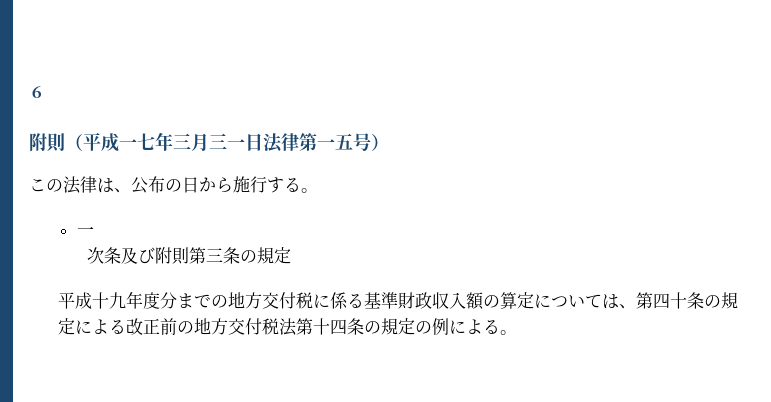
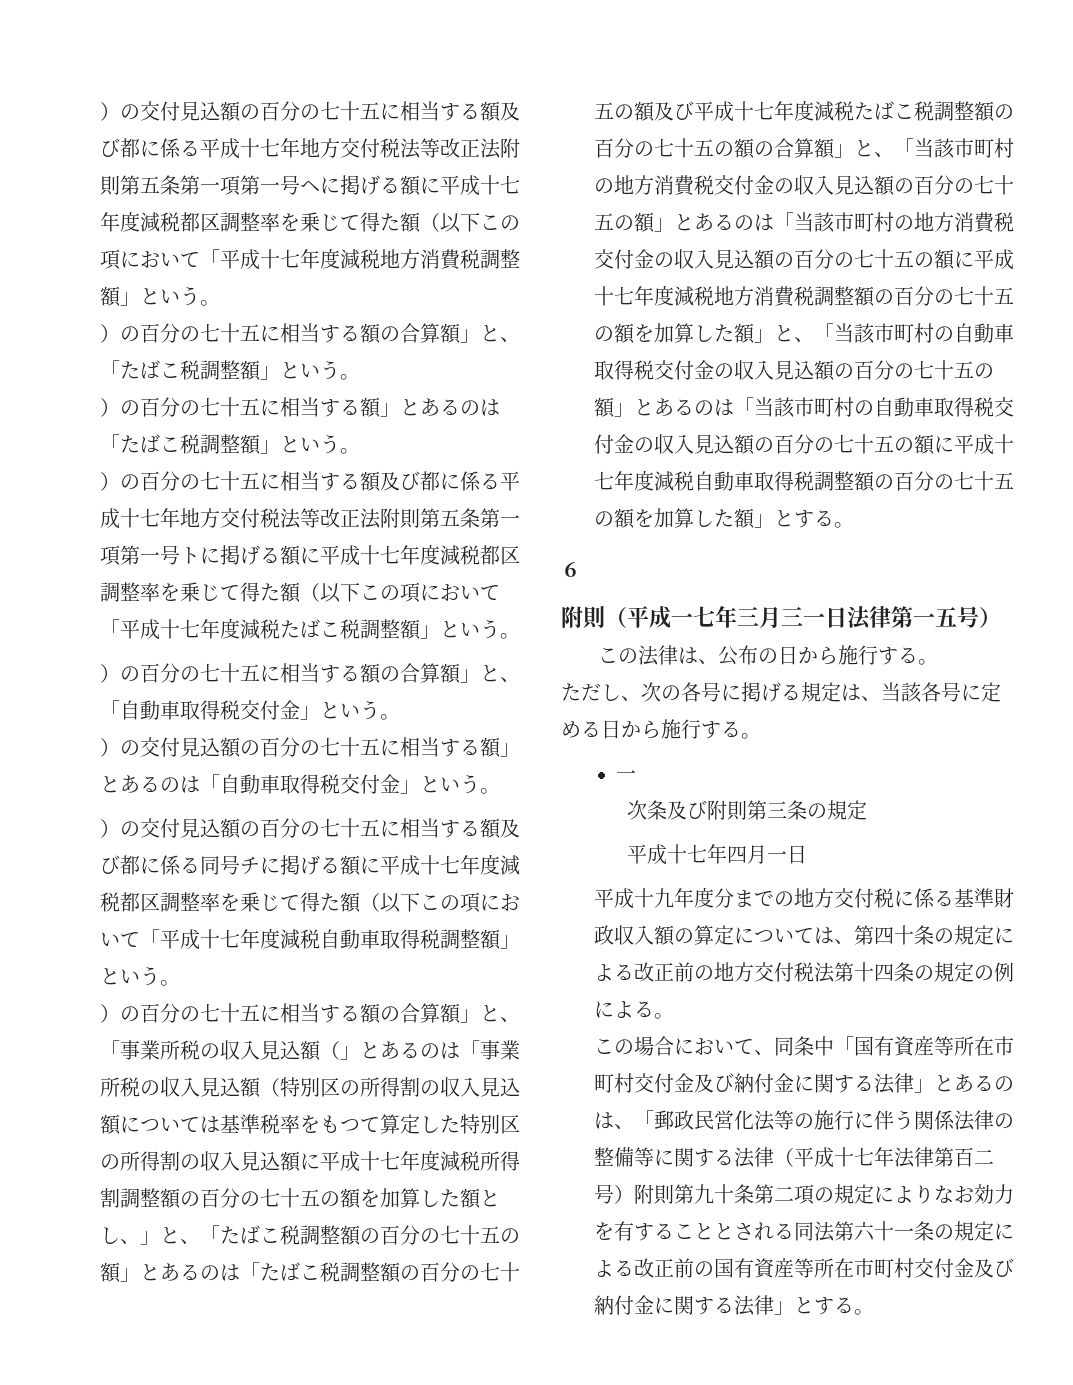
+ ）の交付見込額の百分の七十五に相当する額及び都に係る平成十七年地方交付税法等改正法附則第五条第一項第一号ヘに掲げる額に平成十七年度減税都区調整率を乗じて得た額（以下この項において「平成十七年度減税地方消費税調整額」という。
+ ）の百分の七十五に相当する額の合算額」と、「たばこ税調整額」という。
+ ）の百分の七十五に相当する額」とあるのは「たばこ税調整額」という。
+ ）の百分の七十五に相当する額及び都に係る平成十七年地方交付税法等改正法附則第五条第一項第一号トに掲げる額に平成十七年度減税都区調整率を乗じて得た額（以下この項において「平成十七年度減税たばこ税調整額」という。
+ ）の百分の七十五に相当する額の合算額」と、「自動車取得税交付金」という。
+ ）の交付見込額の百分の七十五に相当する額」とあるのは「自動車取得税交付金」という。
+ ）の交付見込額の百分の七十五に相当する額及び都に係る同号チに掲げる額に平成十七年度減税都区調整率を乗じて得た額（以下この項において「平成十七年度減税自動車取得税調整額」という。
+ ）の百分の七十五に相当する額の合算額」と、「事業所税の収入見込額（」とあるのは「事業所税の収入見込額（特別区の所得割の収入見込額については基準税率をもつて算定した特別区の所得割の収入見込額に平成十七年度減税所得割調整額の百分の七十五の額を加算した額とし、」と、「たばこ税調整額の百分の七十五の額」とあるのは「たばこ税調整額の百分の七十五の額及び平成十七年度減税たばこ税調整額の百分の七十五の額の合算額」と、「当該市町村の地方消費税交付金の収入見込額の百分の七十五の額」とあるのは「当該市町村の地方消費税交付金の収入見込額の百分の七十五の額に平成十七年度減税地方消費税調整額の百分の七十五の額を加算した額」と、「当該市町村の自動車取得税交付金の収入見込額の百分の七十五の額」とあるのは「当該市町村の自動車取得税交付金の収入見込額の百分の七十五の額に平成十七年度減税自動車取得税調整額の百分の七十五の額を加算した額」とする。
+ ただし、次の各号に掲げる規定は、当該各号に定める日から施行する。
+ 平成十七年四月一日
+ この場合において、同条中「国有資産等所在市町村交付金及び納付金に関する法律」とあるのは、「郵政民営化法等の施行に伴う関係法律の整備等に関する法律（平成十七年法律第百二号）附則第九十条第二項の規定によりなお効力を有することとされる同法第六十一条の規定による改正前の国有資産等所在市町村交付金及び納付金に関する法律」とする。

